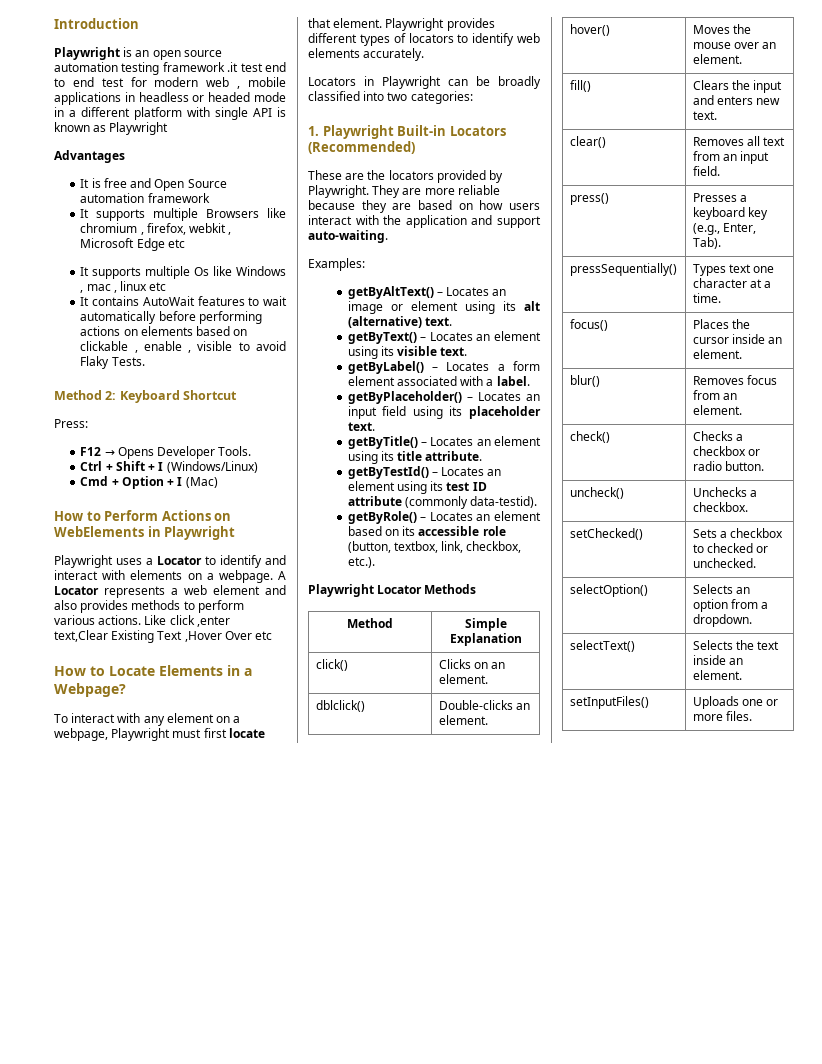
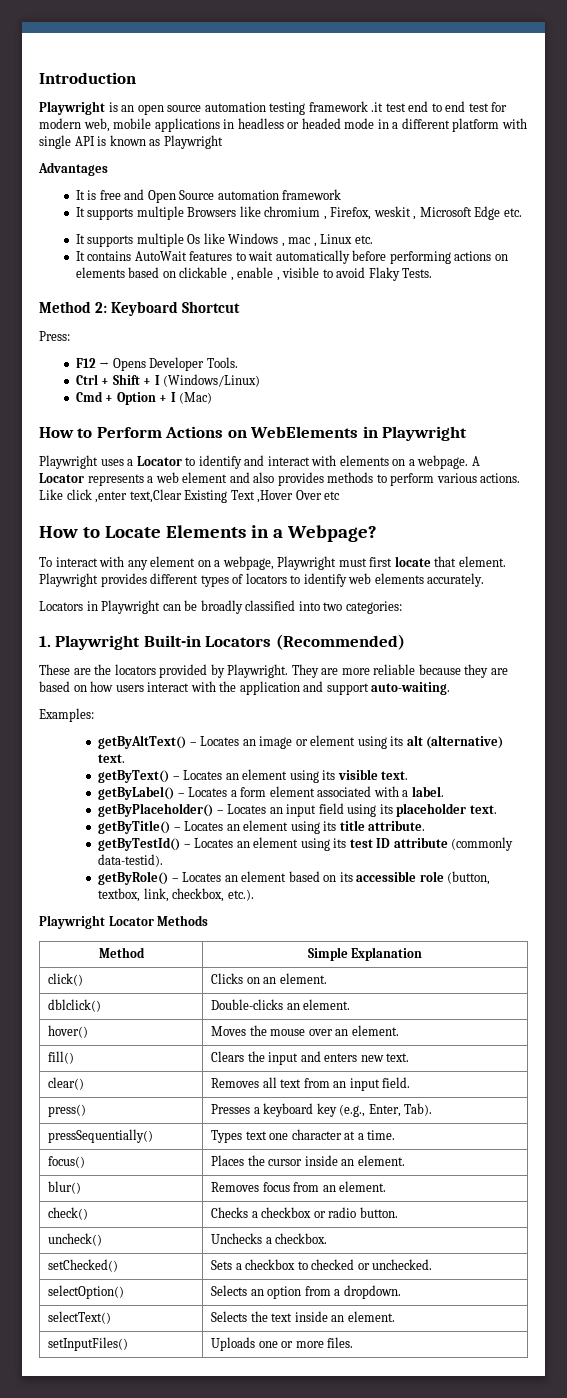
- Playwright is an open source automation testing framework .it test end to end test for modern web , mobile applications in headless or headed mode in a different platform with single API is known as Playwright
+ Playwright is an open source automation testing framework .it test end to end test for modern web, mobile applications in headless or headed mode in a different platform with single API is known as Playwright
- It supports multiple Browsers like chromium , firefox, webkit , Microsoft Edge etc
+ It supports multiple Browsers like chromium , Firefox, weskit , Microsoft Edge etc.
- It supports multiple Os like Windows , mac , linux etc
+ It supports multiple Os like Windows , mac , Linux etc.

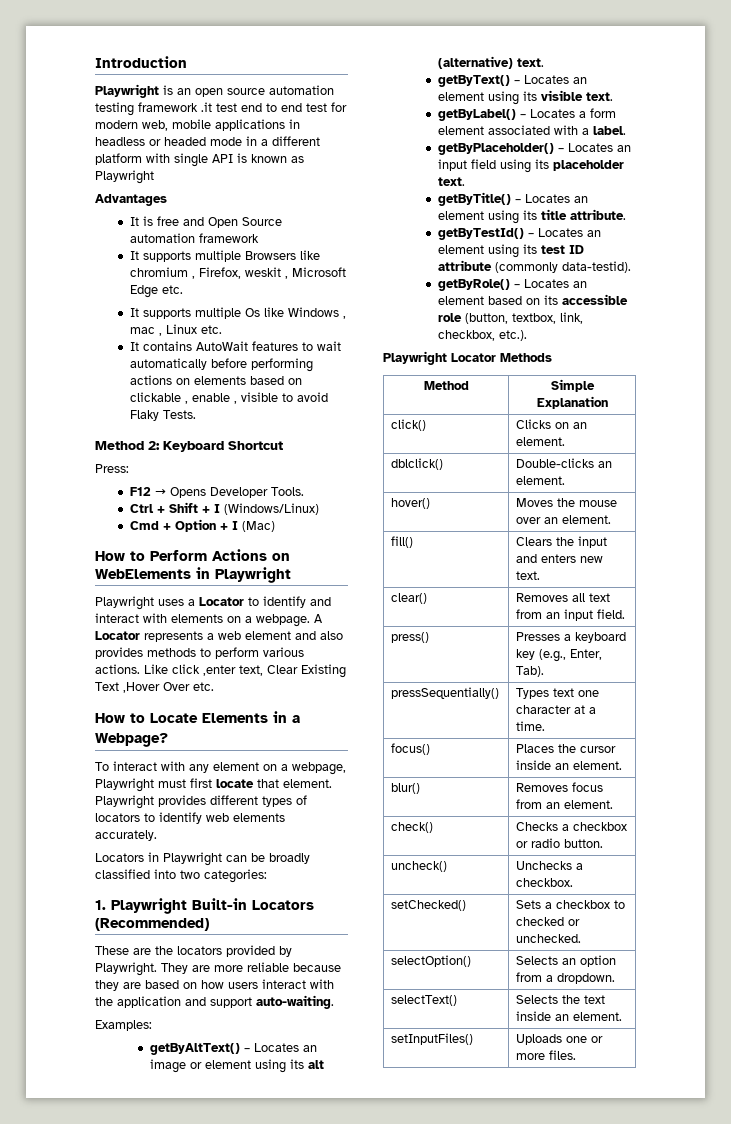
- Like click ,enter text,Clear Existing Text ,Hover Over etc
+ Like click ,enter text, Clear Existing Text ,Hover Over etc.

